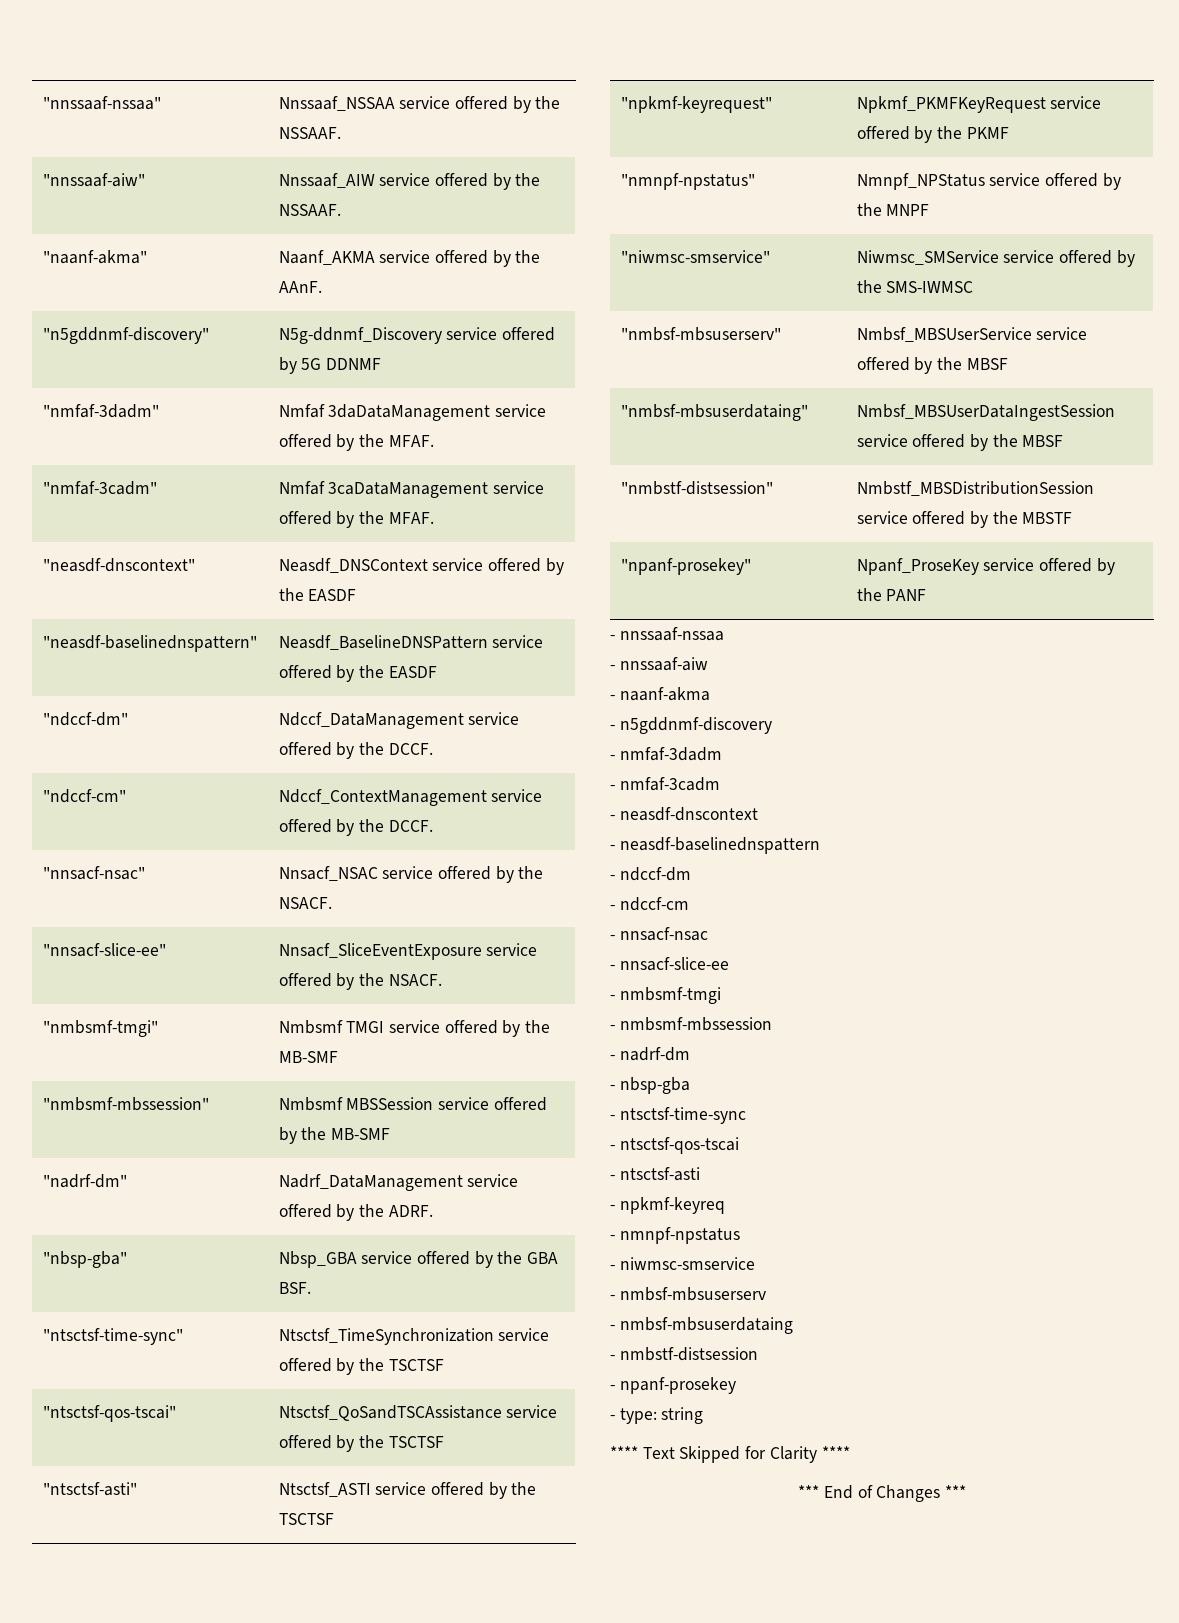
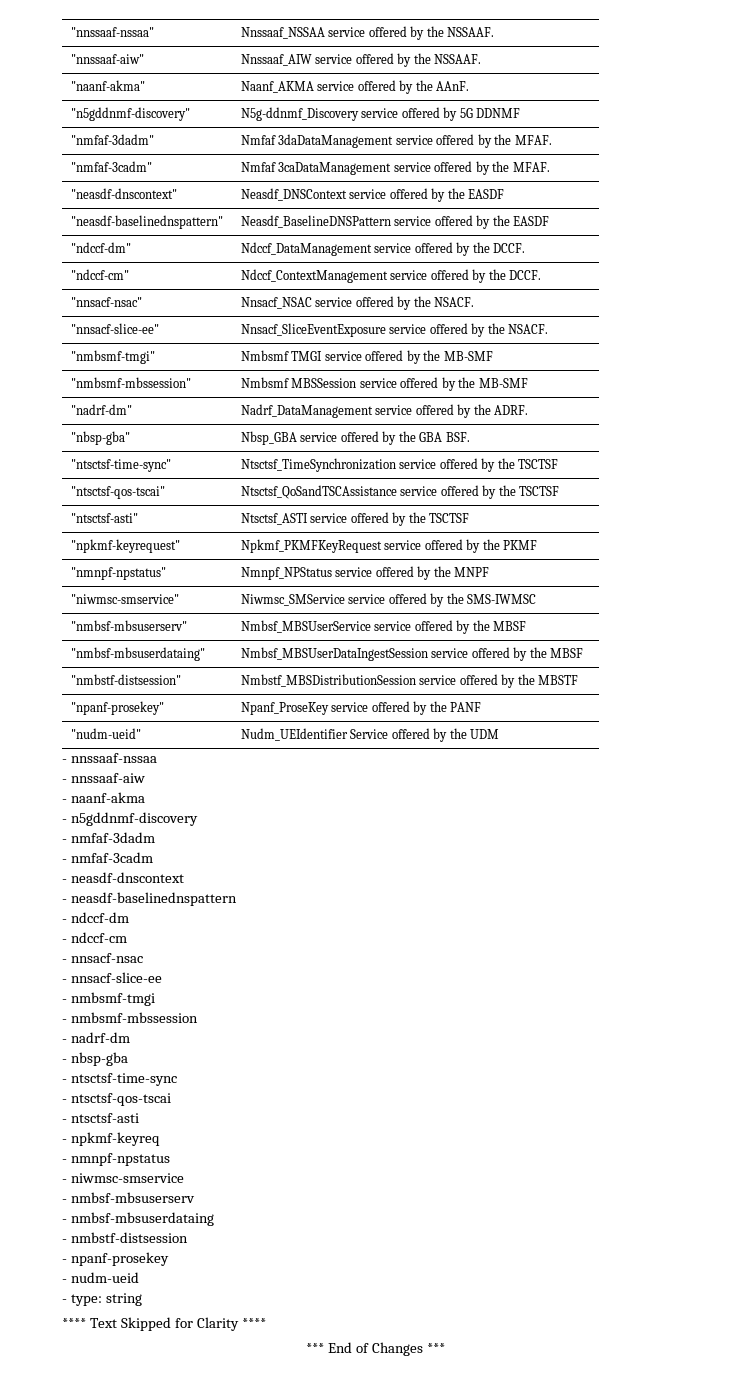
+ "nudm-ueid" | Nudm_UEIdentifier Service offered by the UDM
+ - nudm-ueid

